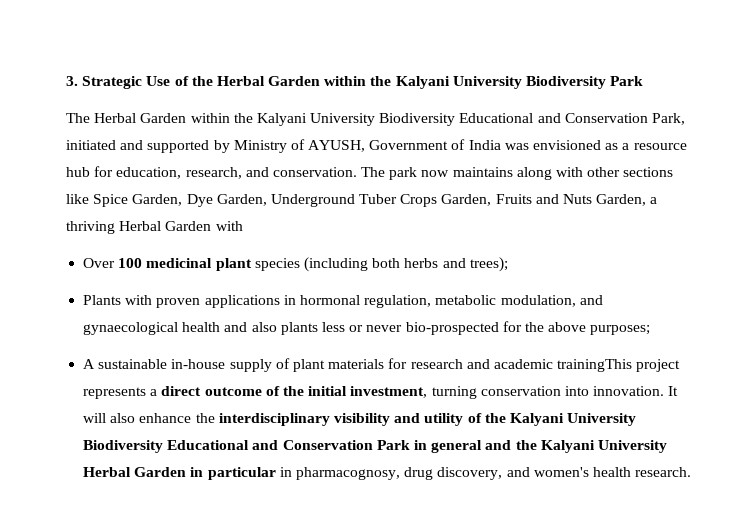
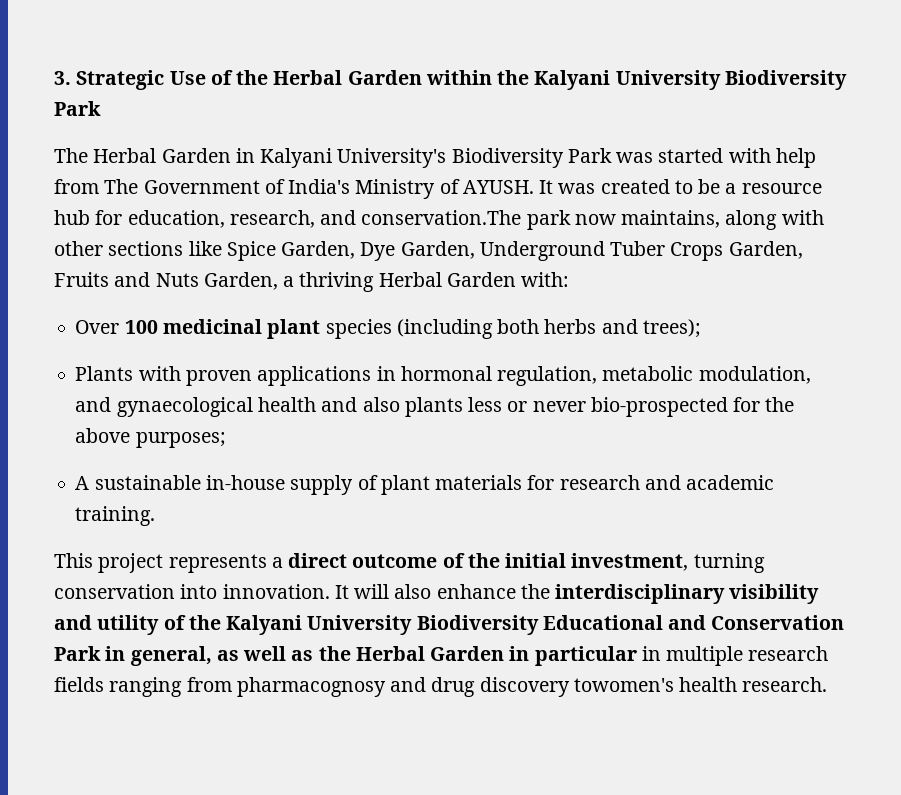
- The Herbal Garden within the Kalyani University Biodiversity Educational and Conservation Park, initiated and supported by Ministry of AYUSH, Government of India was envisioned as a resource hub for education, research, and conservation. The park now maintains along with other sections like Spice Garden, Dye Garden, Underground Tuber Crops Garden, Fruits and Nuts Garden, a thriving Herbal Garden with
+ The Herbal Garden in Kalyani University's Biodiversity Park was started with help from The Government of India's Ministry of AYUSH. It was created to be a resource hub for education, research, and conservation.The park now maintains, along with other sections like Spice Garden, Dye Garden, Underground Tuber Crops Garden, Fruits and Nuts Garden, a thriving Herbal Garden with:
- A sustainable in-house supply of plant materials for research and academic trainingThis project represents a direct outcome of the initial investment, turning conservation into innovation.
+ A sustainable in-house supply of plant materials for research and academic training.
+ This project represents a direct outcome of the initial investment, turning conservation into innovation.
- It will also enhance the interdisciplinary visibility and utility of the Kalyani University Biodiversity Educational and Conservation Park in general and the Kalyani University Herbal Garden in particular in pharmacognosy, drug discovery, and women's health research.
+ It will also enhance the interdisciplinary visibility and utility of the Kalyani University Biodiversity Educational and Conservation Park in general, as well as the Herbal Garden in particular in multiple research fields ranging from pharmacognosy and drug discovery towomen's health research.

